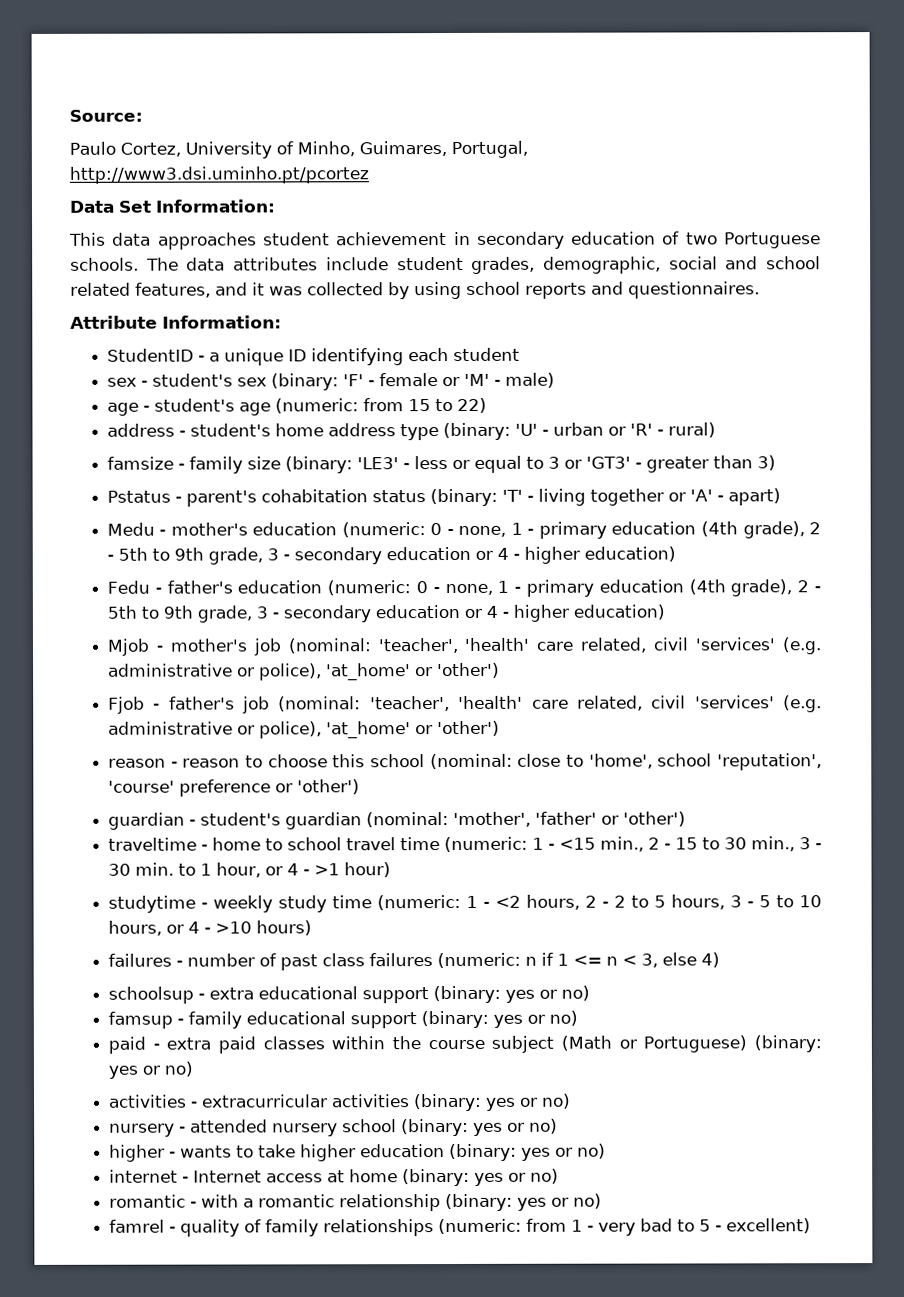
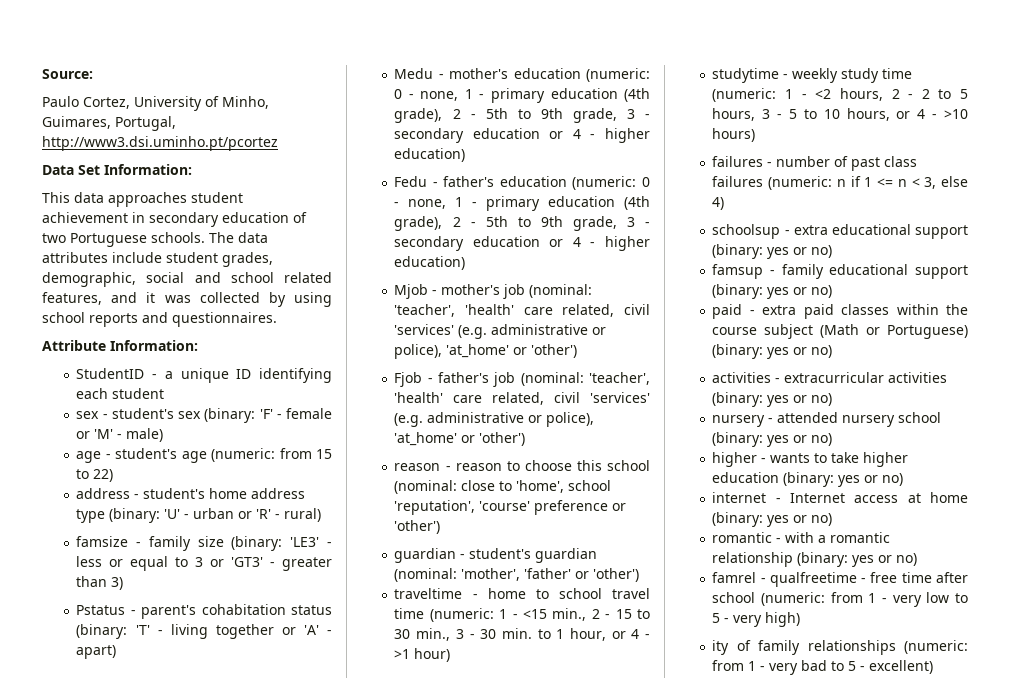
- famrel - quality of family relationships (numeric: from 1 - very bad to 5 - excellent)
+ famrel - qualfreetime - free time after school (numeric: from 1 - very low to 5 - very high)
+ ity of family relationships (numeric: from 1 - very bad to 5 - excellent)

